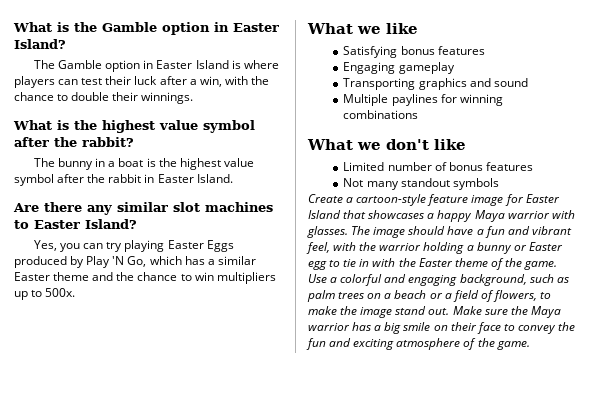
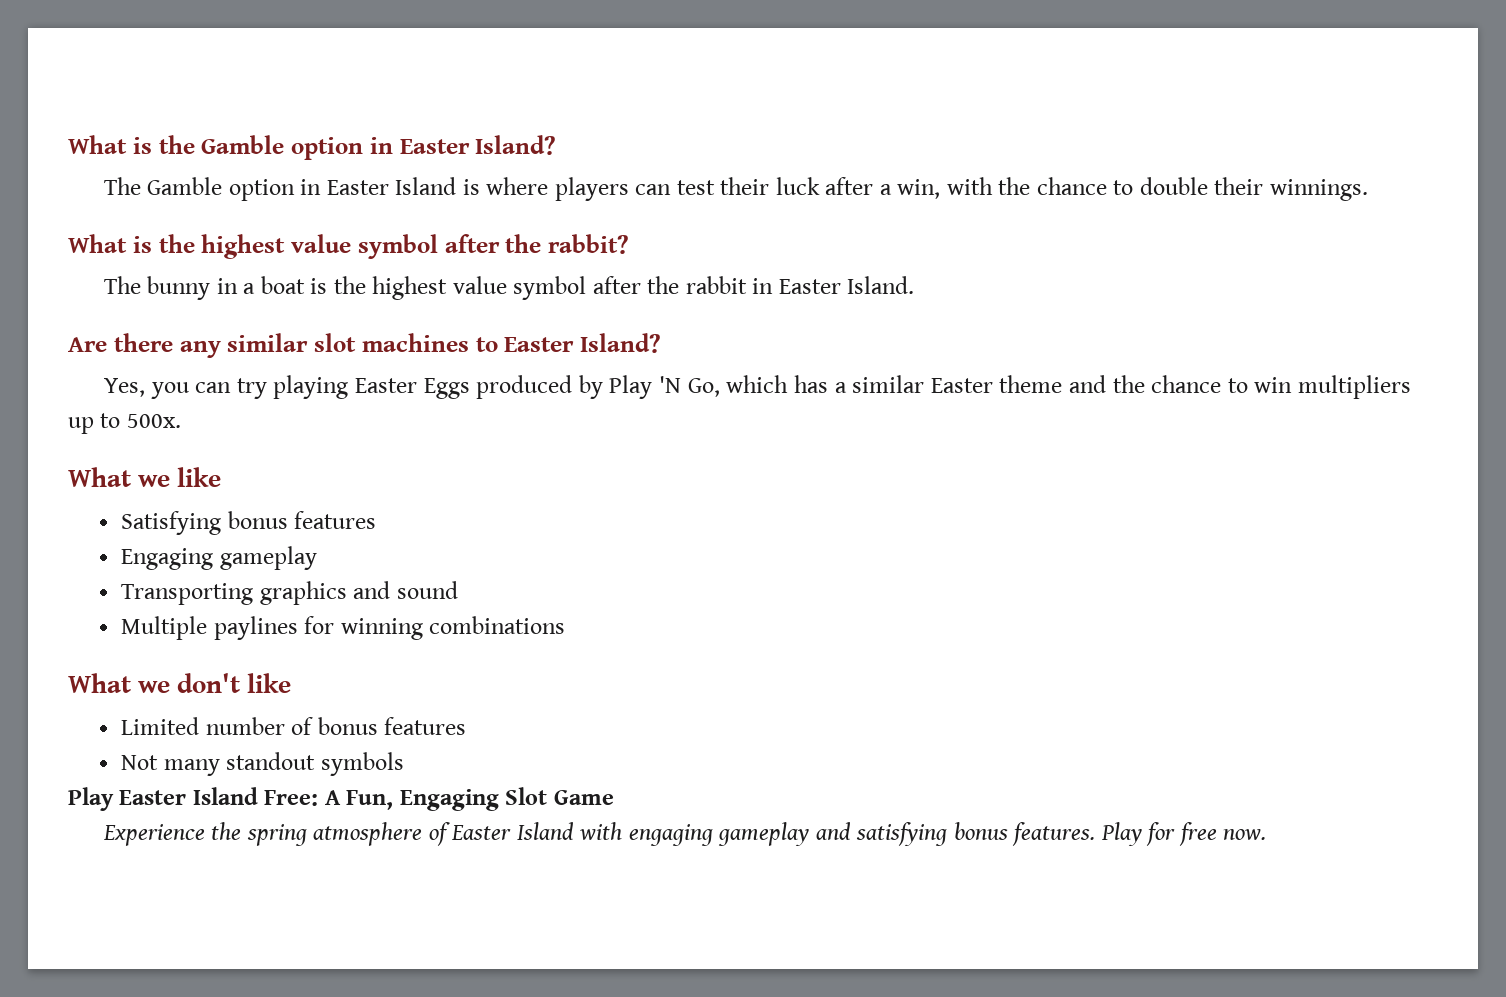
- Create a cartoon-style feature image for Easter Island that showcases a happy Maya warrior with glasses. The image should have a fun and vibrant feel, with the warrior holding a bunny or Easter egg to tie in with the Easter theme of the game. Use a colorful and engaging background, such as palm trees on a beach or a field of flowers, to make the image stand out. Make sure the Maya warrior has a big smile on their face to convey the fun and exciting atmosphere of the game.
+ Play Easter Island Free: A Fun, Engaging Slot Game
+ Experience the spring atmosphere of Easter Island with engaging gameplay and satisfying bonus features. Play for free now.

